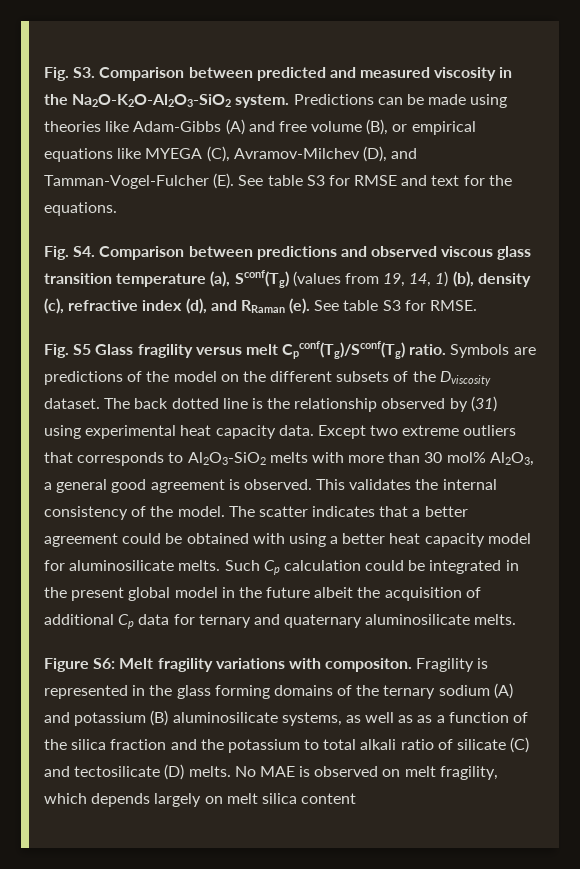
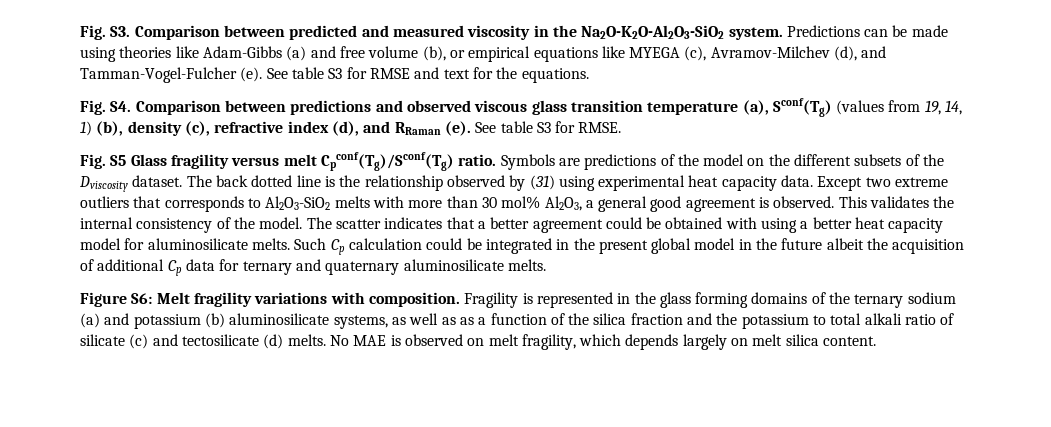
- Predictions can be made using theories like Adam-Gibbs (A) and free volume (B), or empirical equations like MYEGA (C), Avramov-Milchev (D), and Tamman-Vogel-Fulcher (E). See table S3 for RMSE and text for the equations.
+ Predictions can be made using theories like Adam-Gibbs (a) and free volume (b), or empirical equations like MYEGA (c), Avramov-Milchev (d), and Tamman-Vogel-Fulcher (e). See table S3 for RMSE and text for the equations.
- Figure S6: Melt fragility variations with compositon.
+ Figure S6: Melt fragility variations with composition.
- Fragility is represented in the glass forming domains of the ternary sodium (A) and potassium (B) aluminosilicate systems, as well as as a function of the silica fraction and the potassium to total alkali ratio of silicate (C) and tectosilicate (D) melts.
+ Fragility is represented in the glass forming domains of the ternary sodium (a) and potassium (b) aluminosilicate systems, as well as as a function of the silica fraction and the potassium to total alkali ratio of silicate (c) and tectosilicate (d) melts.
- No MAE is observed on melt fragility, which depends largely on melt silica content
+ No MAE is observed on melt fragility, which depends largely on melt silica content.

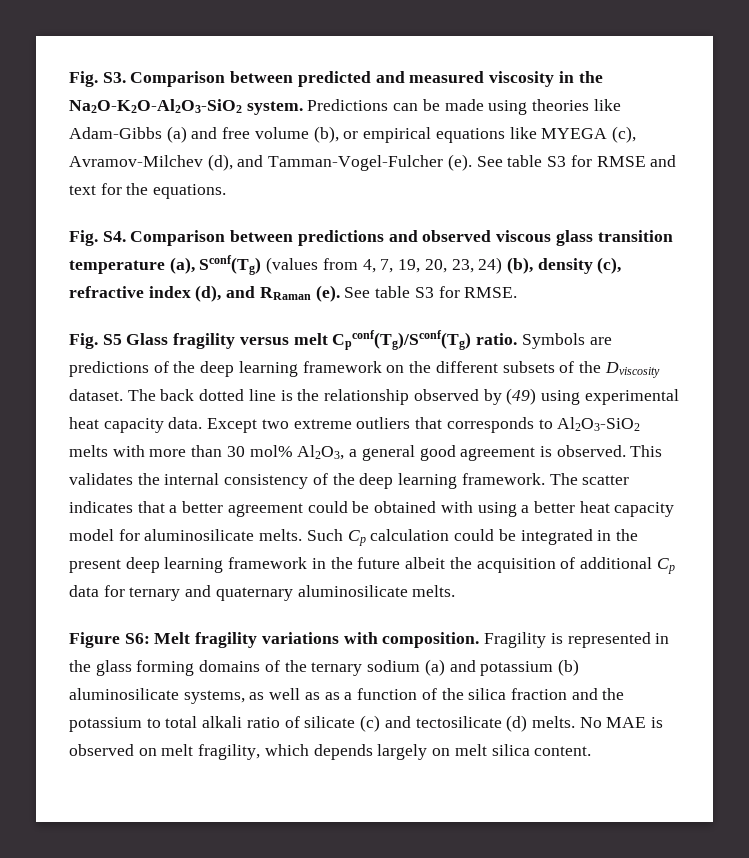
- Fig. S4. Comparison between predictions and observed viscous glass transition temperature (a), Sconf(Tg) (values from 19, 14, 1) (b), density (c), refractive index (d), and RRaman (e).
+ Fig. S4. Comparison between predictions and observed viscous glass transition temperature (a), Sconf(Tg) (values from 4, 7, 19, 20, 23, 24) (b), density (c), refractive index (d), and RRaman (e).
- Symbols are predictions of the model on the different subsets of the Dviscosity dataset.
+ Symbols are predictions of the deep learning framework on the different subsets of the Dviscosity dataset.
- The back dotted line is the relationship observed by (31) using experimental heat capacity data.
+ The back dotted line is the relationship observed by (49) using experimental heat capacity data.
- This validates the internal consistency of the model.
+ This validates the internal consistency of the deep learning framework.
- Such Cp calculation could be integrated in the present global model in the future albeit the acquisition of additional Cp data for ternary and quaternary aluminosilicate melts.
+ Such Cp calculation could be integrated in the present deep learning framework in the future albeit the acquisition of additional Cp data for ternary and quaternary aluminosilicate melts.

